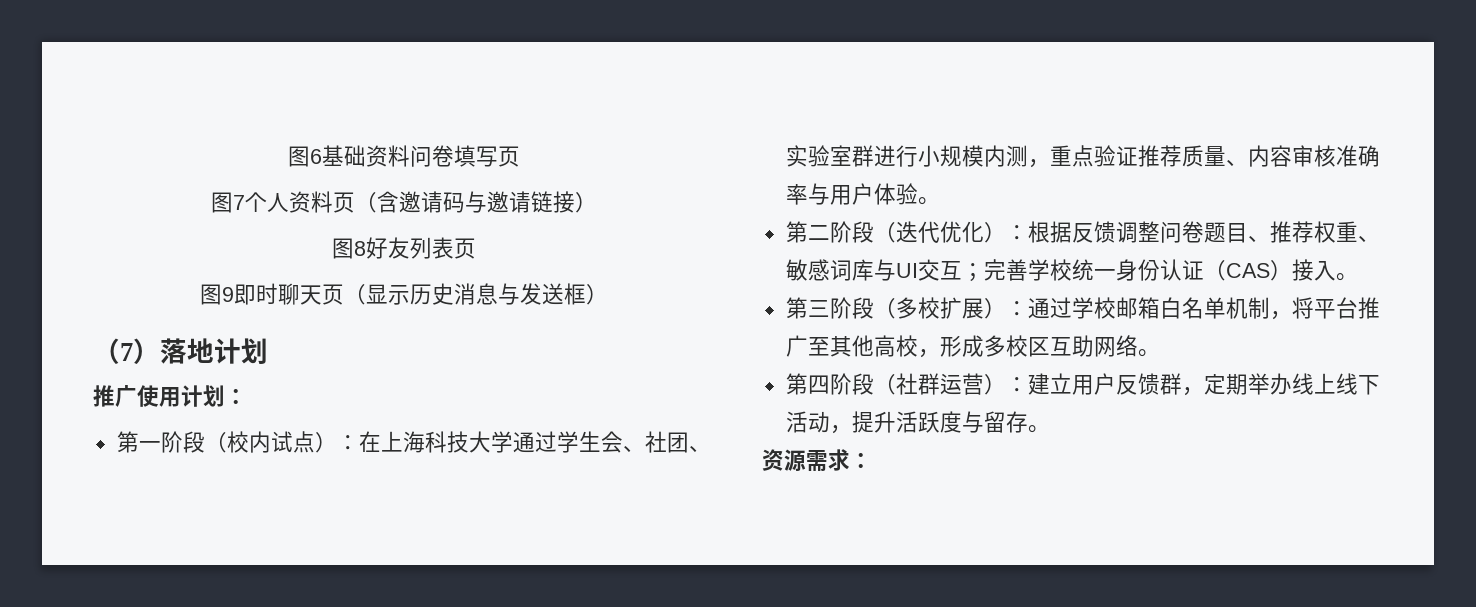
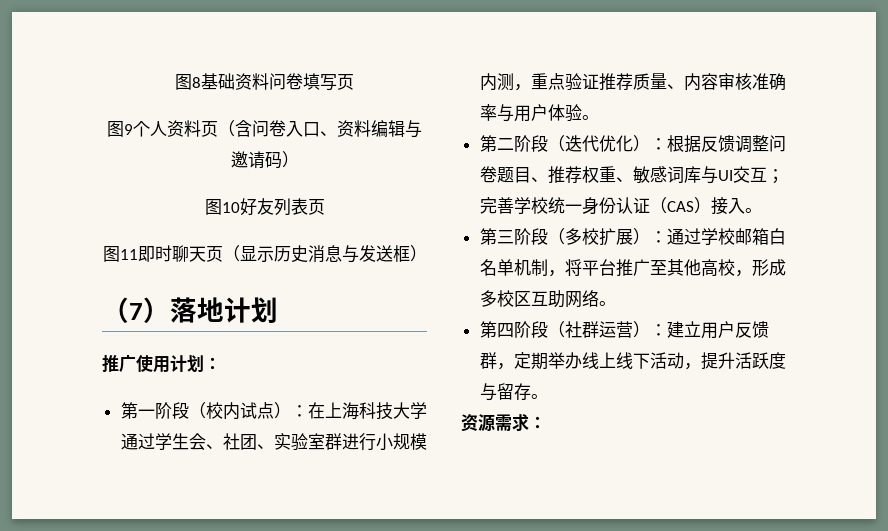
- 图6基础资料问卷填写页
+ 图8基础资料问卷填写页
- 图7个人资料页（含邀请码与邀请链接）
+ 图9个人资料页（含问卷入口、资料编辑与邀请码）
- 图8好友列表页
+ 图10好友列表页
- 图9即时聊天页（显示历史消息与发送框）
+ 图11即时聊天页（显示历史消息与发送框）

